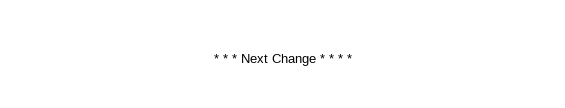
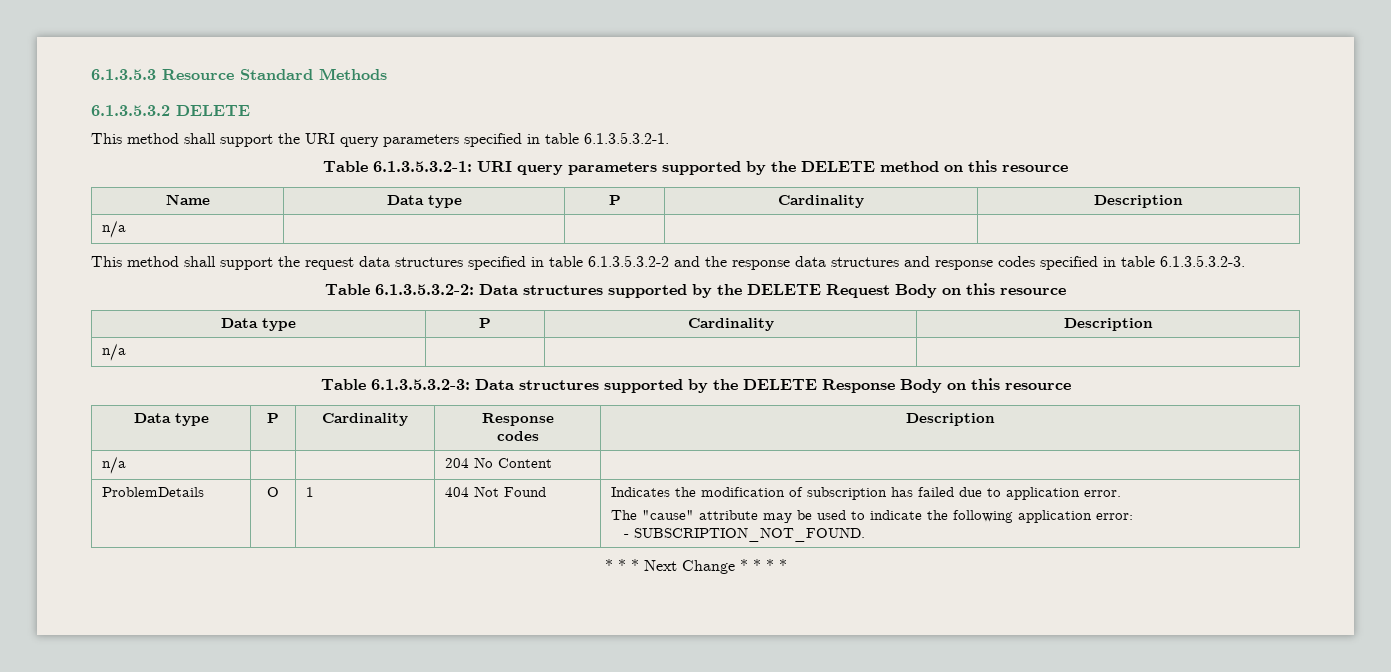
+ 6.1.3.5.3 Resource Standard Methods
+ 6.1.3.5.3.2 DELETE
+ This method shall support the URI query parameters specified in table 6.1.3.5.3.2-1.
+ Table 6.1.3.5.3.2-1: URI query parameters supported by the DELETE method on this resource
+ Name | Data type | P | Cardinality | Description
+ n/a | | | |
+ This method shall support the request data structures specified in table 6.1.3.5.3.2-2 and the response data structures and response codes specified in table 6.1.3.5.3.2-3.
+ Table 6.1.3.5.3.2-2: Data structures supported by the DELETE Request Body on this resource
+ Data type | P | Cardinality | Description
+ n/a | | |
+ Table 6.1.3.5.3.2-3: Data structures supported by the DELETE Response Body on this resource
+ Data type | P | Cardinality | Response
+ codes | Description
+ n/a | | | 204 No Content |
+ ProblemDetails | O | 1 | 404 Not Found | Indicates the modification of subscription has failed due to application error.
+ The "cause" attribute may be used to indicate the following application error:
+ - SUBSCRIPTION_NOT_FOUND.

